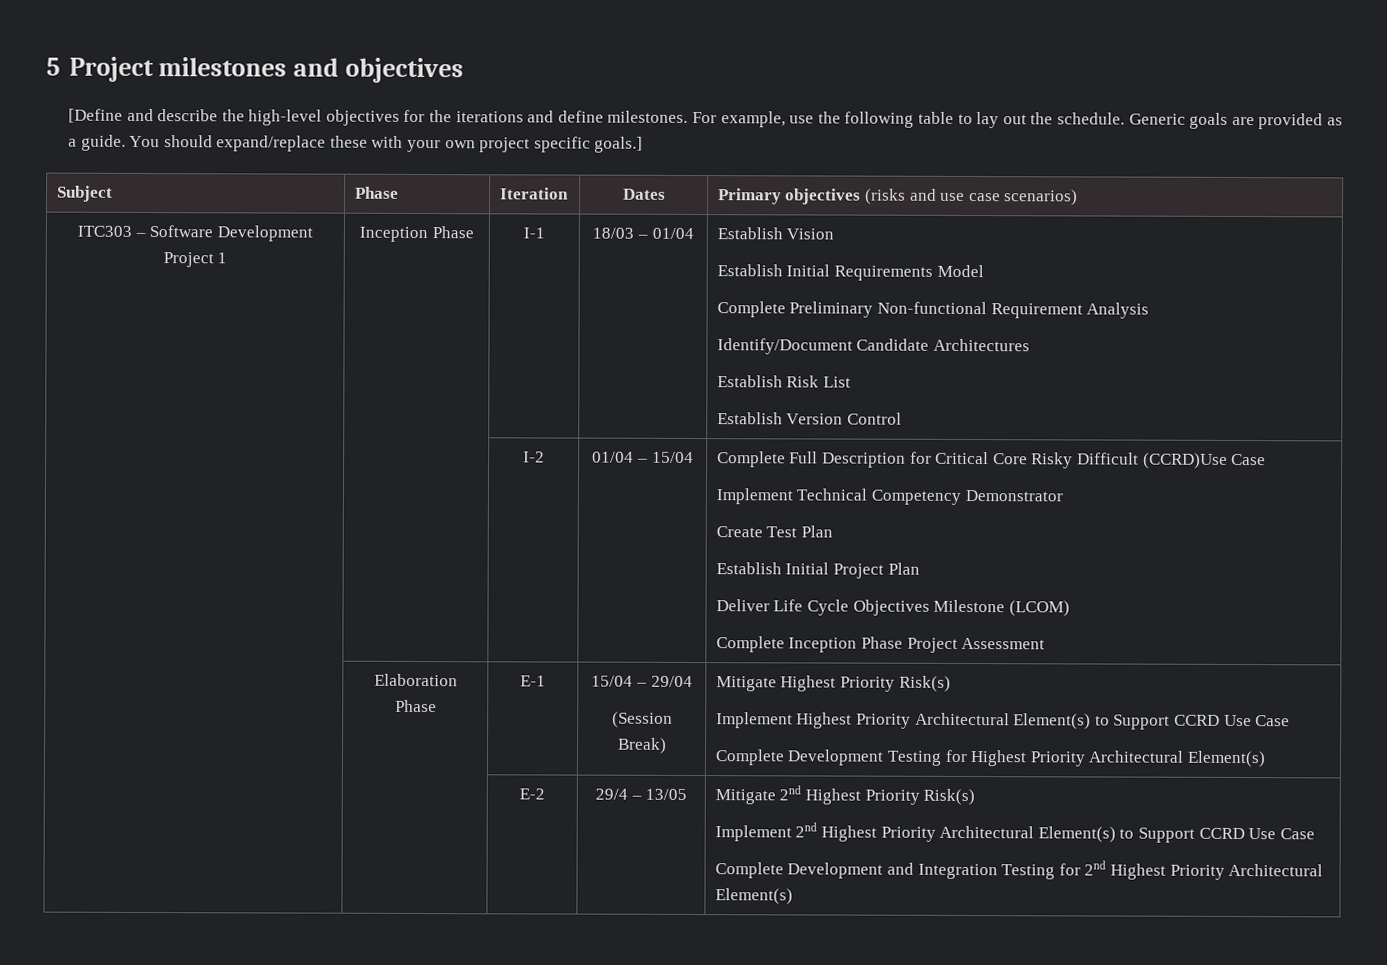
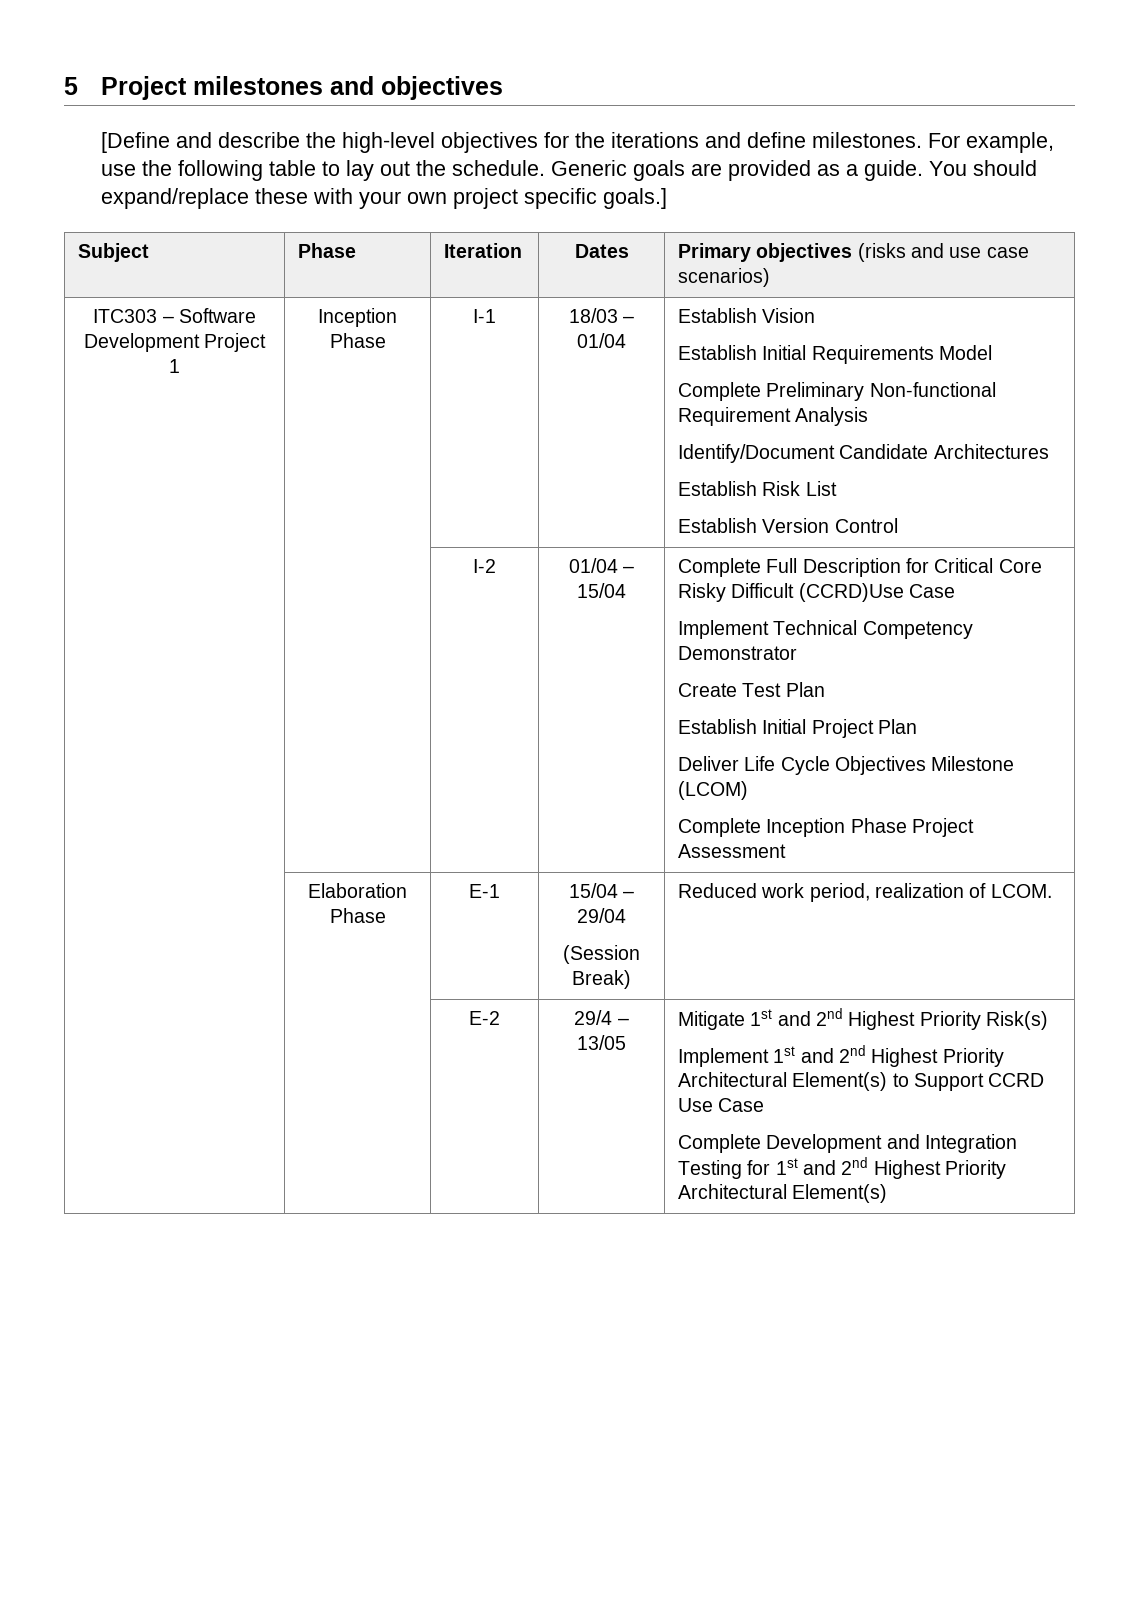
  | Elaboration Phase | E-1 | 15/04 – 29/04
- (Session Break) | Mitigate Highest Priority Risk(s)
- Implement Highest Priority Architectural Element(s) to Support CCRD Use Case
- Complete Development Testing for Highest Priority Architectural Element(s)
+ (Session Break) | Reduced work period, realization of LCOM.
- | | E-2 | 29/4 – 13/05 | Mitigate 2nd Highest Priority Risk(s)
- Implement 2nd Highest Priority Architectural Element(s) to Support CCRD Use Case
- Complete Development and Integration Testing for 2nd Highest Priority Architectural Element(s)
+ | | E-2 | 29/4 – 13/05 | Mitigate 1st and 2nd Highest Priority Risk(s)
+ Implement 1st and 2nd Highest Priority Architectural Element(s) to Support CCRD Use Case
+ Complete Development and Integration Testing for 1st and 2nd Highest Priority Architectural Element(s)

